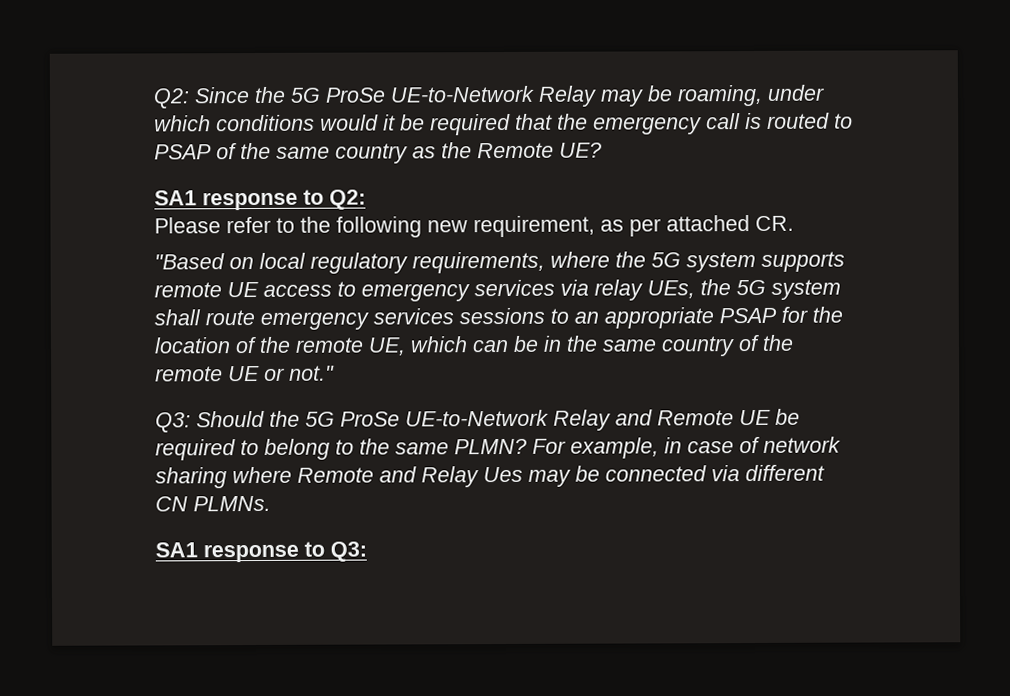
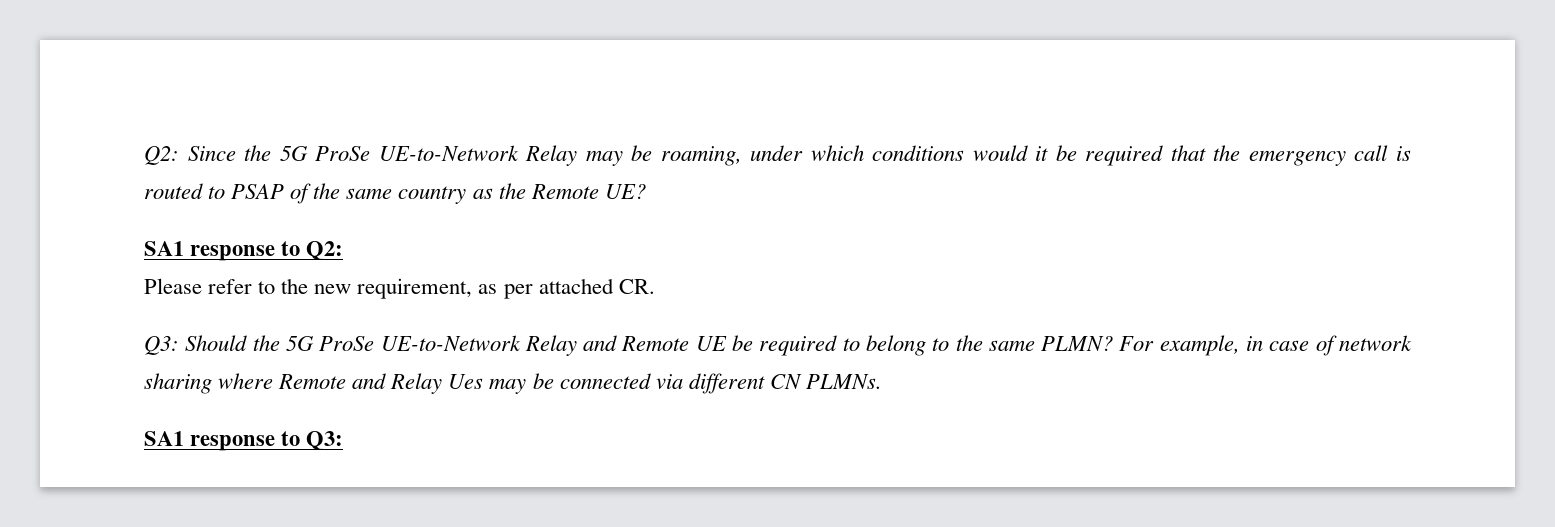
- Please refer to the following new requirement, as per attached CR.
+ Please refer to the new requirement, as per attached CR.
- "Based on local regulatory requirements, where the 5G system supports remote UE access to emergency services via relay UEs, the 5G system shall route emergency services sessions to an appropriate PSAP for the location of the remote UE, which can be in the same country of the remote UE or not."

